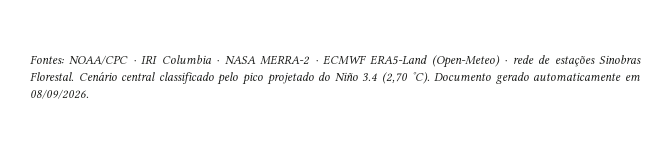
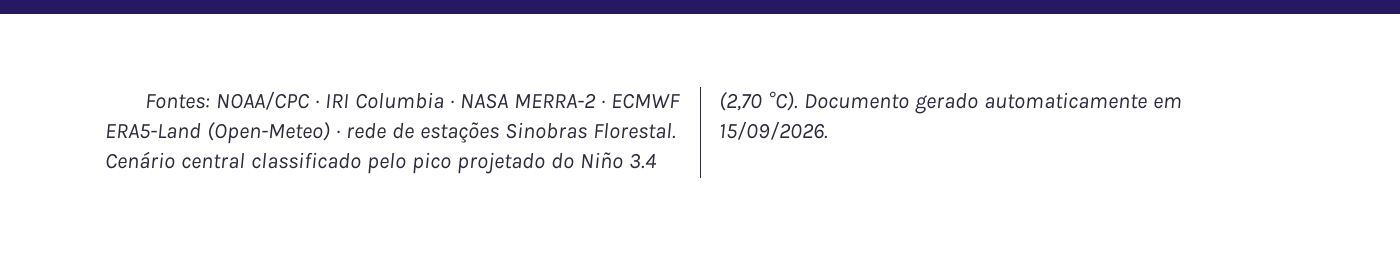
- Documento gerado automaticamente em 08/09/2026.
+ Documento gerado automaticamente em 15/09/2026.

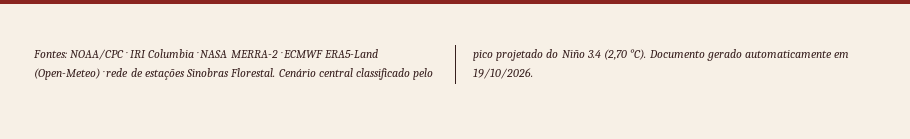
- Documento gerado automaticamente em 15/09/2026.
+ Documento gerado automaticamente em 19/10/2026.

